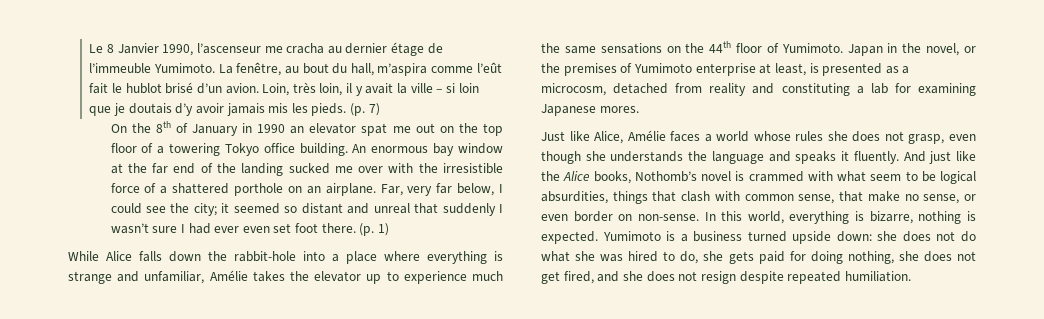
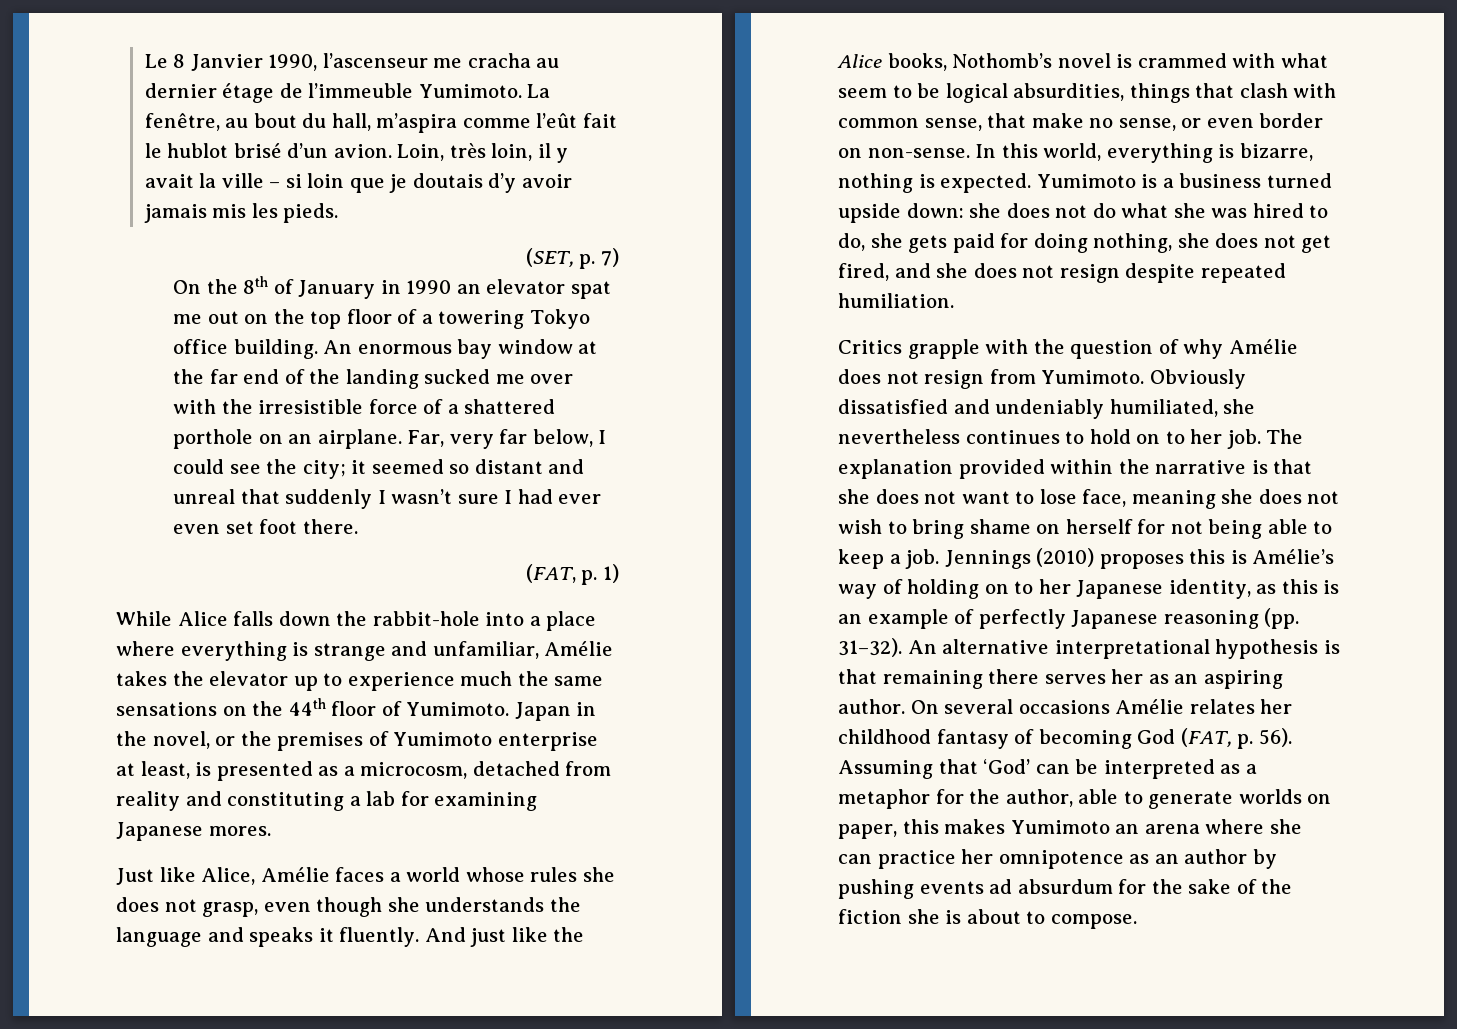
- Loin, très loin, il y avait la ville – si loin que je doutais d’y avoir jamais mis les pieds. (p. 7)
+ Loin, très loin, il y avait la ville – si loin que je doutais d’y avoir jamais mis les pieds.
+ (SET, p. 7)
- Far, very far below, I could see the city; it seemed so distant and unreal that suddenly I wasn’t sure I had ever even set foot there. (p. 1)
+ Far, very far below, I could see the city; it seemed so distant and unreal that suddenly I wasn’t sure I had ever even set foot there.
+ (FAT, p. 1)
+ Critics grapple with the question of why Amélie does not resign from Yumimoto. Obviously dissatisfied and undeniably humiliated, she nevertheless continues to hold on to her job. The explanation provided within the narrative is that she does not want to lose face, meaning she does not wish to bring shame on herself for not being able to keep a job. Jennings (2010) proposes this is Amélie’s way of holding on to her Japanese identity, as this is an example of perfectly Japanese reasoning (pp. 31–32). An alternative interpretational hypothesis is that remaining there serves her as an aspiring author. On several occasions Amélie relates her childhood fantasy of becoming God (FAT, p. 56). Assuming that ‘God’ can be interpreted as a metaphor for the author, able to generate worlds on paper, this makes Yumimoto an arena where she can practice her omnipotence as an author by pushing events ad absurdum for the sake of the fiction she is about to compose.

